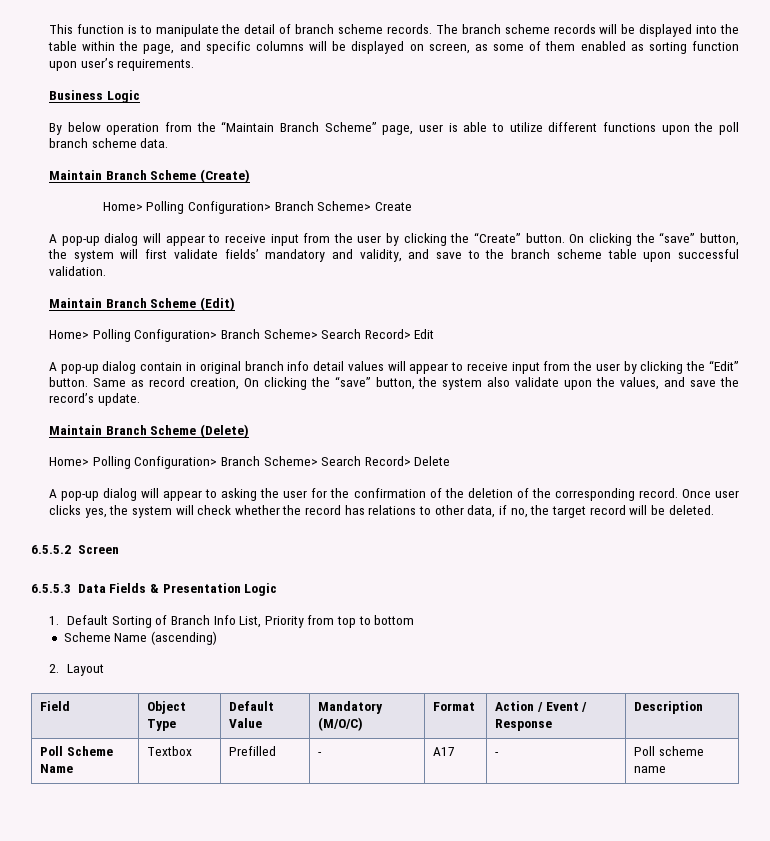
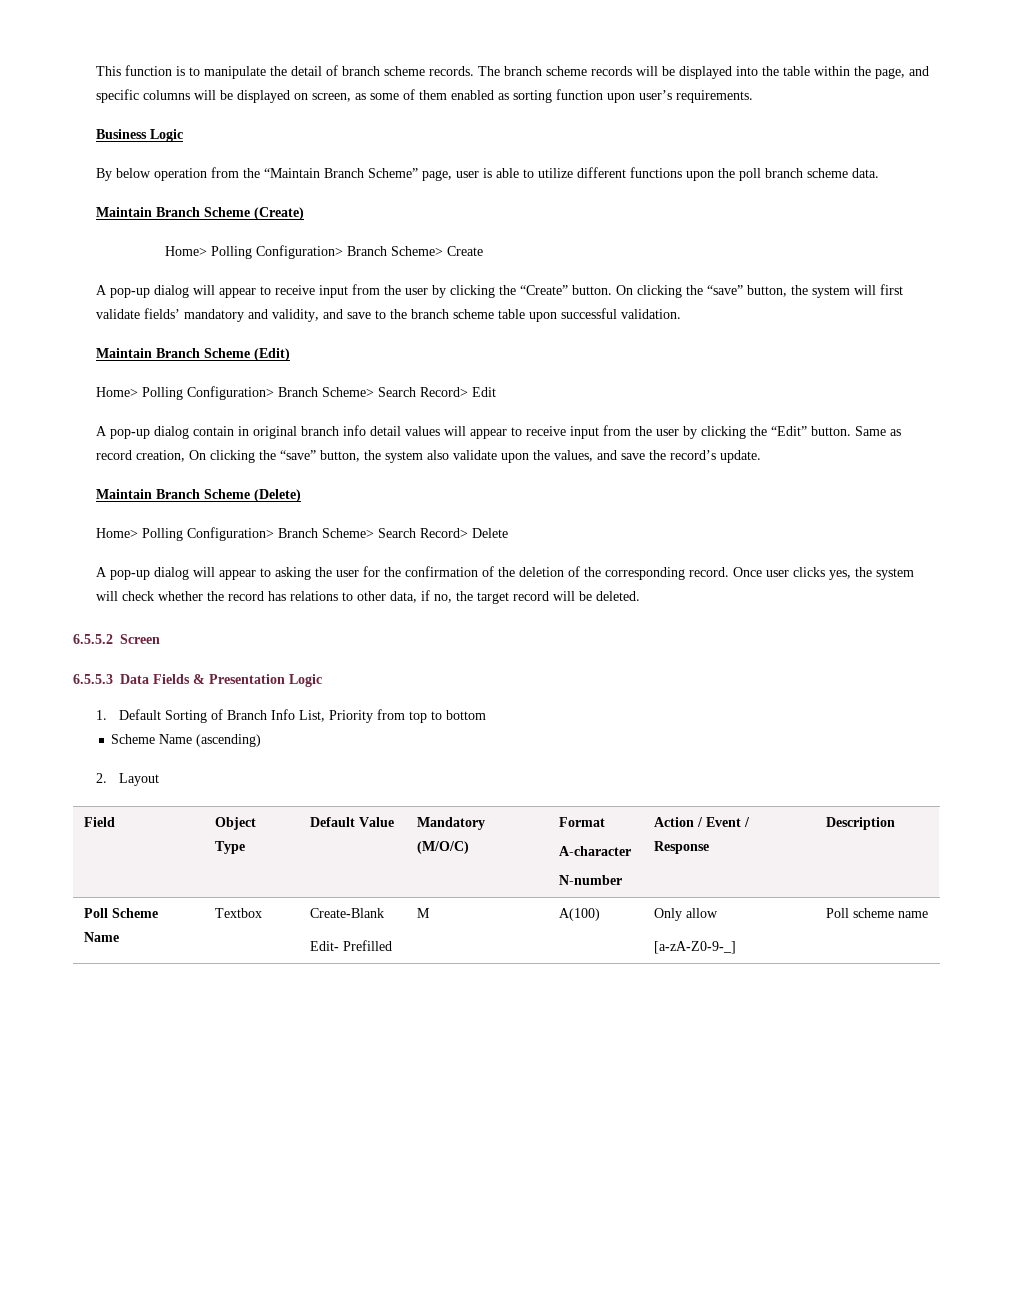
- Field | Object Type | Default Value | Mandatory (M/O/C) | Format | Action / Event / Response | Description
+ Field | Object Type | Default Value | Mandatory (M/O/C) | Format
+ A-character
+ N-number | Action / Event / Response | Description
- Poll Scheme Name | Textbox | Prefilled | - | A17 | - | Poll scheme name
+ Poll Scheme Name | Textbox | Create-Blank
+ Edit- Prefilled | M | A(100) | Only allow
+ [a-zA-Z0-9-_] | Poll scheme name

